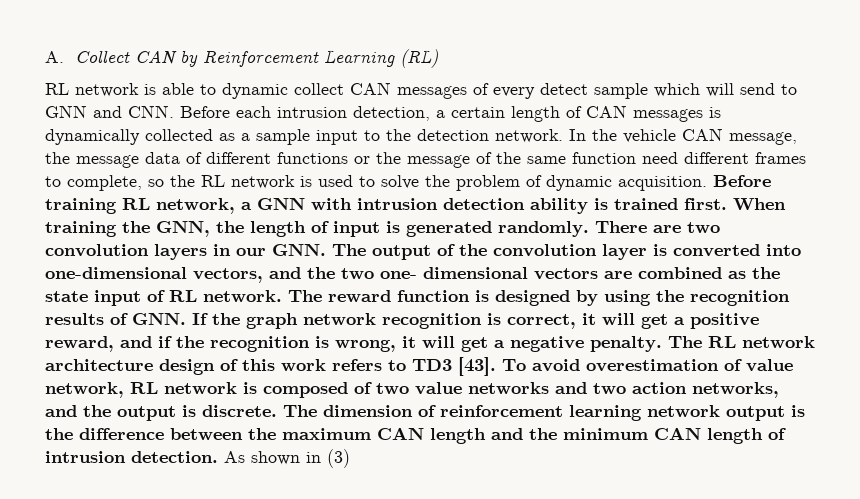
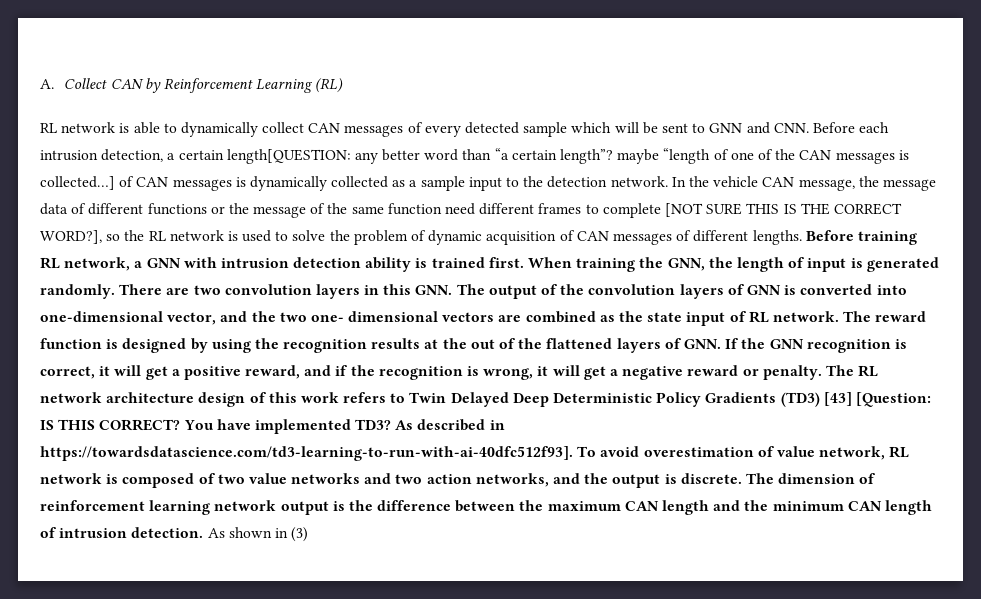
- RL network is able to dynamic collect CAN messages of every detect sample which will send to GNN and CNN. Before each intrusion detection, a certain length of CAN messages is dynamically collected as a sample input to the detection network.
+ RL network is able to dynamically collect CAN messages of every detected sample which will be sent to GNN and CNN. Before each intrusion detection, a certain length[QUESTION: any better word than “a certain length”? maybe “length of one of the CAN messages is collected…] of CAN messages is dynamically collected as a sample input to the detection network.
- In the vehicle CAN message, the message data of different functions or the message of the same function need different frames to complete, so the RL network is used to solve the problem of dynamic acquisition.
+ In the vehicle CAN message, the message data of different functions or the message of the same function need different frames to complete [NOT SURE THIS IS THE CORRECT WORD?], so the RL network is used to solve the problem of dynamic acquisition of CAN messages of different lengths.
- There are two convolution layers in our GNN. The output of the convolution layer is converted into one-dimensional vectors, and the two one- dimensional vectors are combined as the state input of RL network.
+ There are two convolution layers in this GNN. The output of the convolution layers of GNN is converted into one-dimensional vector, and the two one- dimensional vectors are combined as the state input of RL network.
- The reward function is designed by using the recognition results of GNN. If the graph network recognition is correct, it will get a positive reward, and if the recognition is wrong, it will get a negative penalty.
+ The reward function is designed by using the recognition results at the out of the flattened layers of GNN. If the GNN recognition is correct, it will get a positive reward, and if the recognition is wrong, it will get a negative reward or penalty.
- The RL network architecture design of this work refers to TD3 [43]. To avoid overestimation of value network, RL network is composed of two value networks and two action networks, and the output is discrete.
+ The RL network architecture design of this work refers to Twin Delayed Deep Deterministic Policy Gradients (TD3) [43] [Question: IS THIS CORRECT? You have implemented TD3? As described in https://towardsdatascience.com/td3-learning-to-run-with-ai-40dfc512f93]. To avoid overestimation of value network, RL network is composed of two value networks and two action networks, and the output is discrete.

